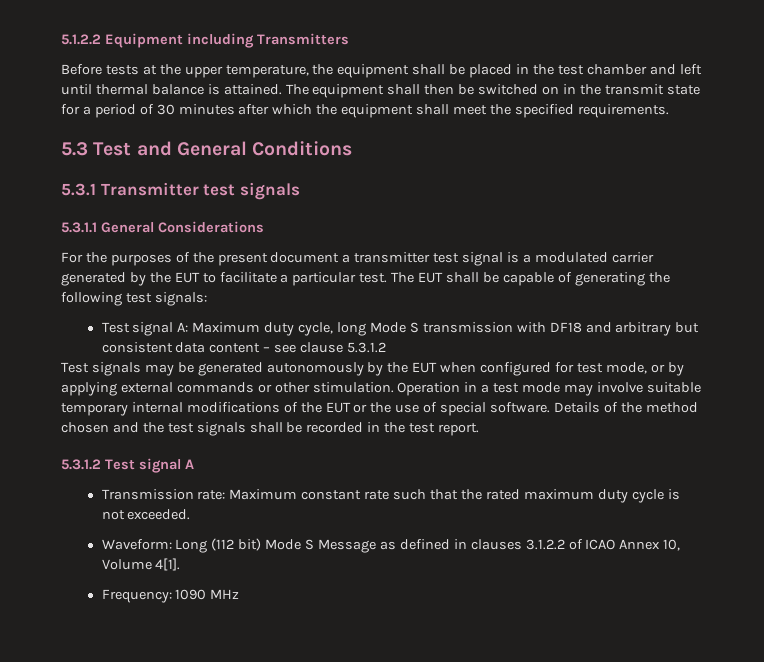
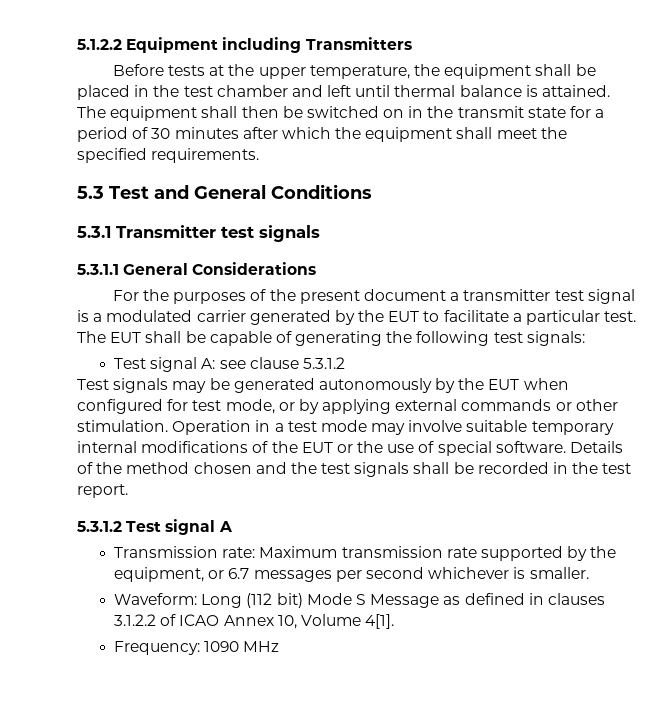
- Test signal A: Maximum duty cycle, long Mode S transmission with DF18 and arbitrary but consistent data content – see clause 5.3.1.2
+ Test signal A: see clause 5.3.1.2
- Transmission rate: Maximum constant rate such that the rated maximum duty cycle is not exceeded.
+ Transmission rate: Maximum transmission rate supported by the equipment, or 6.7 messages per second whichever is smaller.

